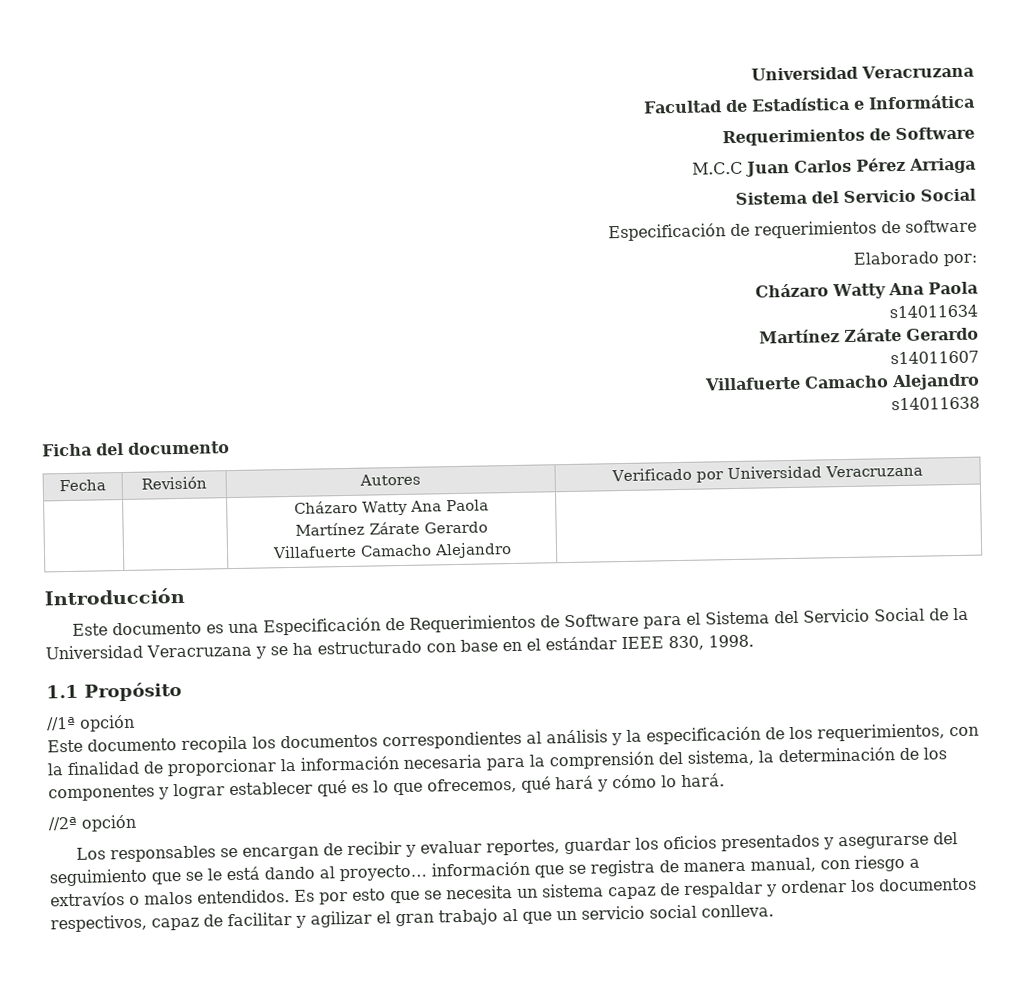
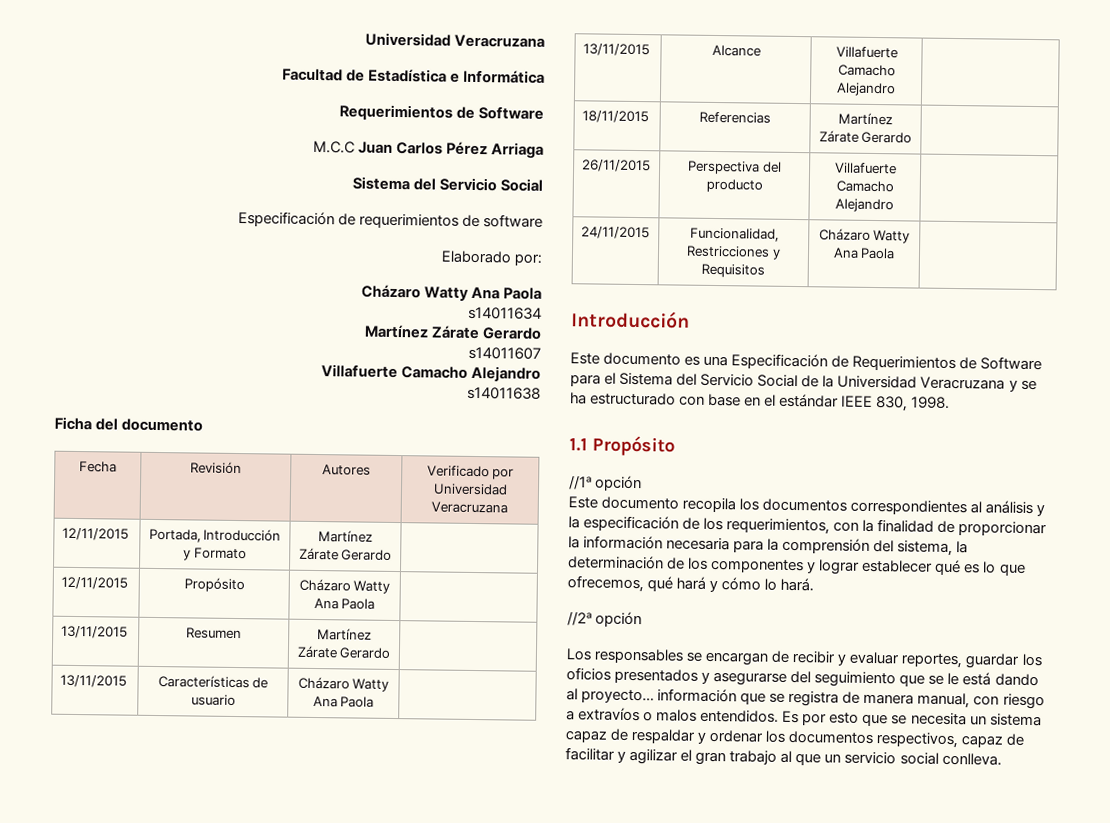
- | | Cházaro Watty Ana Paola
- Martínez Zárate Gerardo
- Villafuerte Camacho Alejandro |
+ 12/11/2015 | Portada, Introducción y Formato | Martínez Zárate Gerardo |
+ 12/11/2015 | Propósito | Cházaro Watty Ana Paola |
+ 13/11/2015 | Resumen | Martínez Zárate Gerardo |
+ 13/11/2015 | Características de usuario | Cházaro Watty Ana Paola |
+ 13/11/2015 | Alcance | Villafuerte Camacho Alejandro |
+ 18/11/2015 | Referencias | Martínez Zárate Gerardo |
+ 26/11/2015 | Perspectiva del producto | Villafuerte Camacho Alejandro |
+ 24/11/2015 | Funcionalidad, Restricciones y Requisitos | Cházaro Watty Ana Paola |

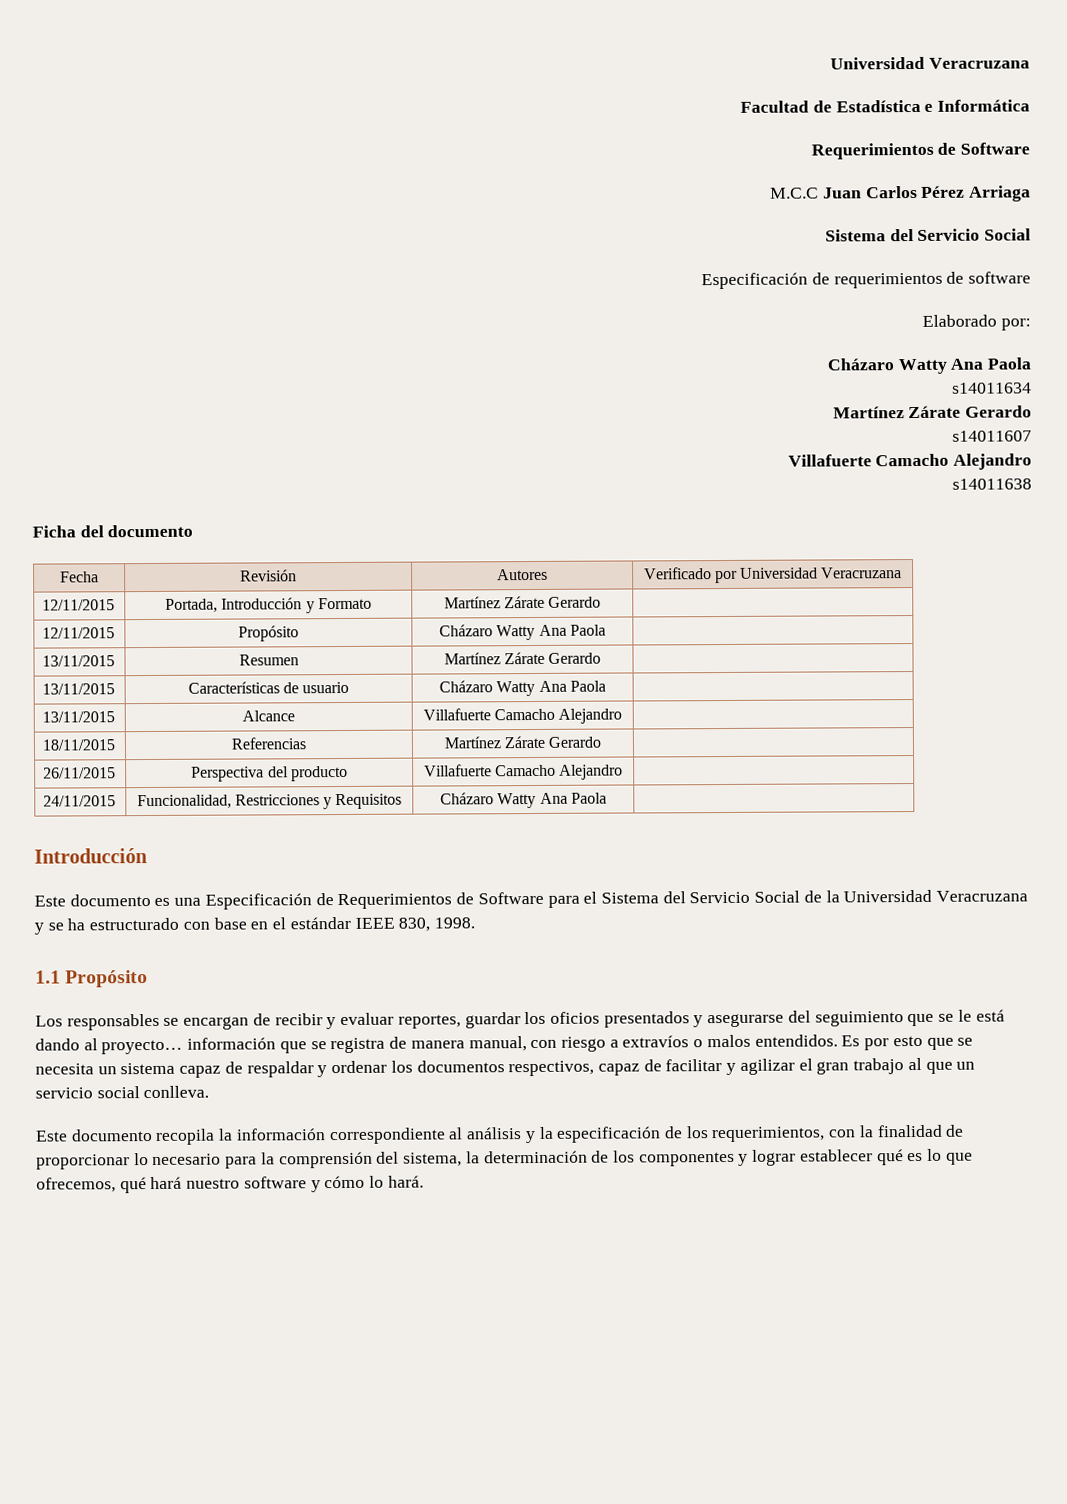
- //1ª opción
- Este documento recopila los documentos correspondientes al análisis y la especificación de los requerimientos, con la finalidad de proporcionar la información necesaria para la comprensión del sistema, la determinación de los componentes y lograr establecer qué es lo que ofrecemos, qué hará y cómo lo hará.
- //2ª opción
+ Este documento recopila la información correspondiente al análisis y la especificación de los requerimientos, con la finalidad de proporcionar lo necesario para la comprensión del sistema, la determinación de los componentes y lograr establecer qué es lo que ofrecemos, qué hará nuestro software y cómo lo hará.

